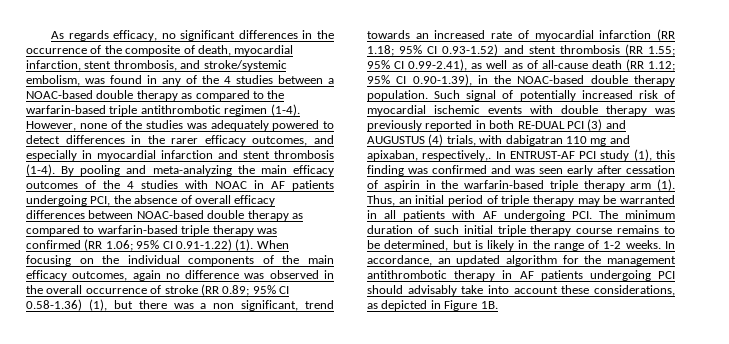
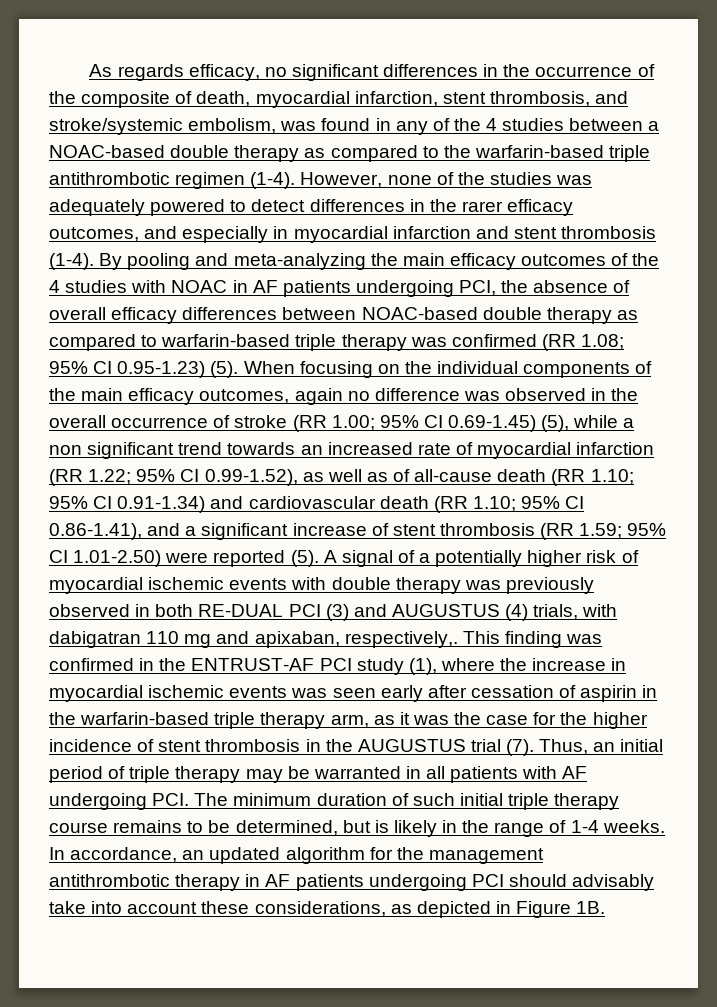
- By pooling and meta-analyzing the main efficacy outcomes of the 4 studies with NOAC in AF patients undergoing PCI, the absence of overall efficacy differences between NOAC-based double therapy as compared to warfarin-based triple therapy was confirmed (RR 1.06; 95% CI 0.91-1.22) (1).
+ By pooling and meta-analyzing the main efficacy outcomes of the 4 studies with NOAC in AF patients undergoing PCI, the absence of overall efficacy differences between NOAC-based double therapy as compared to warfarin-based triple therapy was confirmed (RR 1.08; 95% CI 0.95-1.23) (5).
- When focusing on the individual components of the main efficacy outcomes, again no difference was observed in the overall occurrence of stroke (RR 0.89; 95% CI 0.58-1.36) (1), but there was a non significant, trend towards an increased rate of myocardial infarction (RR 1.18; 95% CI 0.93-1.52) and stent thrombosis (RR 1.55; 95% CI 0.99-2.41), as well as of all-cause death (RR 1.12; 95% CI 0.90-1.39), in the NOAC-based double therapy population. Such signal of potentially increased risk of myocardial ischemic events with double therapy was previously reported in both RE-DUAL PCI (3) and AUGUSTUS (4) trials, with dabigatran 110 mg and apixaban, respectively,.
+ When focusing on the individual components of the main efficacy outcomes, again no difference was observed in the overall occurrence of stroke (RR 1.00; 95% CI 0.69-1.45) (5), while a non significant trend towards an increased rate of myocardial infarction (RR 1.22; 95% CI 0.99-1.52), as well as of all-cause death (RR 1.10; 95% CI 0.91-1.34) and cardiovascular death (RR 1.10; 95% CI 0.86-1.41), and a significant increase of stent thrombosis (RR 1.59; 95% CI 1.01-2.50) were reported (5). A signal of a potentially higher risk of myocardial ischemic events with double therapy was previously observed in both RE-DUAL PCI (3) and AUGUSTUS (4) trials, with dabigatran 110 mg and apixaban, respectively,.
- In ENTRUST-AF PCI study (1), this finding was confirmed and was seen early after cessation of aspirin in the warfarin-based triple therapy arm (1).
+ This finding was confirmed in the ENTRUST-AF PCI study (1), where the increase in myocardial ischemic events was seen early after cessation of aspirin in the warfarin-based triple therapy arm, as it was the case for the higher incidence of stent thrombosis in the AUGUSTUS trial (7).
- Thus, an initial period of triple therapy may be warranted in all patients with AF undergoing PCI. The minimum duration of such initial triple therapy course remains to be determined, but is likely in the range of 1-2 weeks.
+ Thus, an initial period of triple therapy may be warranted in all patients with AF undergoing PCI. The minimum duration of such initial triple therapy course remains to be determined, but is likely in the range of 1-4 weeks.

